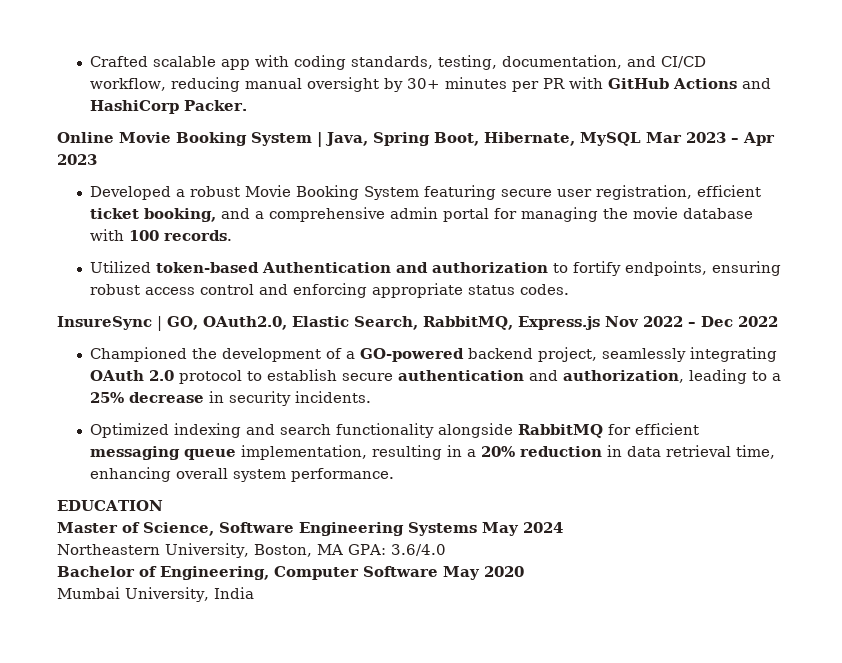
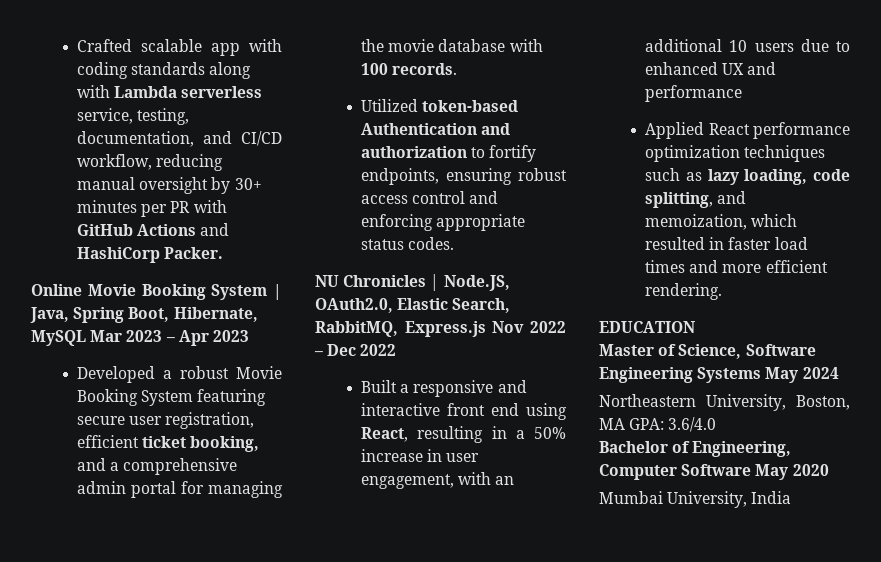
- Crafted scalable app with coding standards, testing, documentation, and CI/CD workflow, reducing manual oversight by 30+ minutes per PR with GitHub Actions and HashiCorp Packer.
+ Crafted scalable app with coding standards along with Lambda serverless service, testing, documentation, and CI/CD workflow, reducing manual oversight by 30+ minutes per PR with GitHub Actions and HashiCorp Packer.
- InsureSync | GO, OAuth2.0, Elastic Search, RabbitMQ, Express.js Nov 2022 – Dec 2022
+ NU Chronicles | Node.JS, OAuth2.0, Elastic Search, RabbitMQ, Express.js Nov 2022 – Dec 2022
- Championed the development of a GO-powered backend project, seamlessly integrating OAuth 2.0 protocol to establish secure authentication and authorization, leading to a 25% decrease in security incidents.
- Optimized indexing and search functionality alongside RabbitMQ for efficient messaging queue implementation, resulting in a 20% reduction in data retrieval time, enhancing overall system performance.
+ Built a responsive and interactive front end using React, resulting in a 50% increase in user engagement, with an additional 10 users due to enhanced UX and performance
+ Applied React performance optimization techniques such as lazy loading, code splitting, and memoization, which resulted in faster load times and more efficient rendering.

